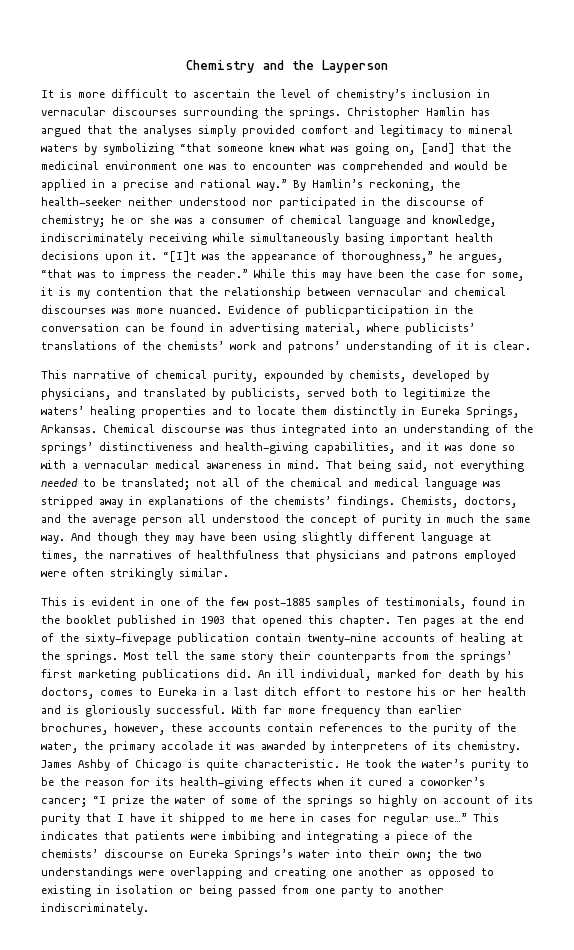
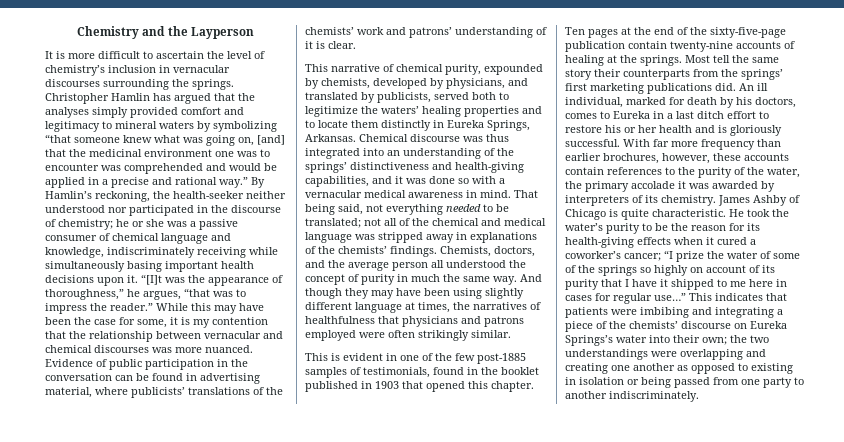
- By Hamlin’s reckoning, the health-seeker neither understood nor participated in the discourse of chemistry; he or she was a consumer of chemical language and knowledge, indiscriminately receiving while simultaneously basing important health decisions upon it.
+ By Hamlin’s reckoning, the health-seeker neither understood nor participated in the discourse of chemistry; he or she was a passive consumer of chemical language and knowledge, indiscriminately receiving while simultaneously basing important health decisions upon it.
- Evidence of publicparticipation in the conversation can be found in advertising material, where publicists’ translations of the chemists’ work and patrons’ understanding of it is clear.
+ Evidence of public participation in the conversation can be found in advertising material, where publicists’ translations of the chemists’ work and patrons’ understanding of it is clear.
- Ten pages at the end of the sixty-fivepage publication contain twenty-nine accounts of healing at the springs.
+ Ten pages at the end of the sixty-five-page publication contain twenty-nine accounts of healing at the springs.

